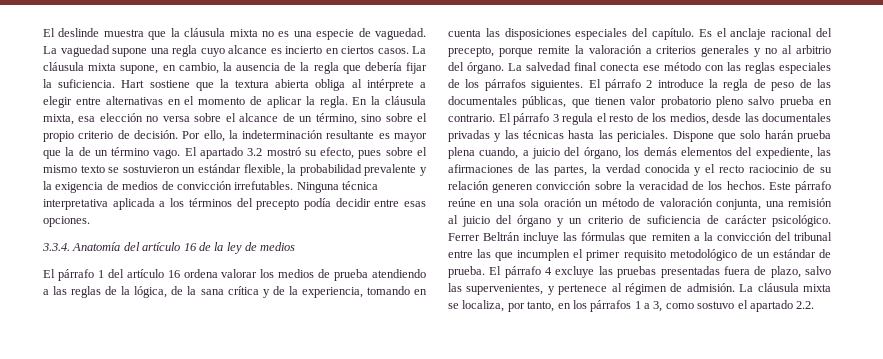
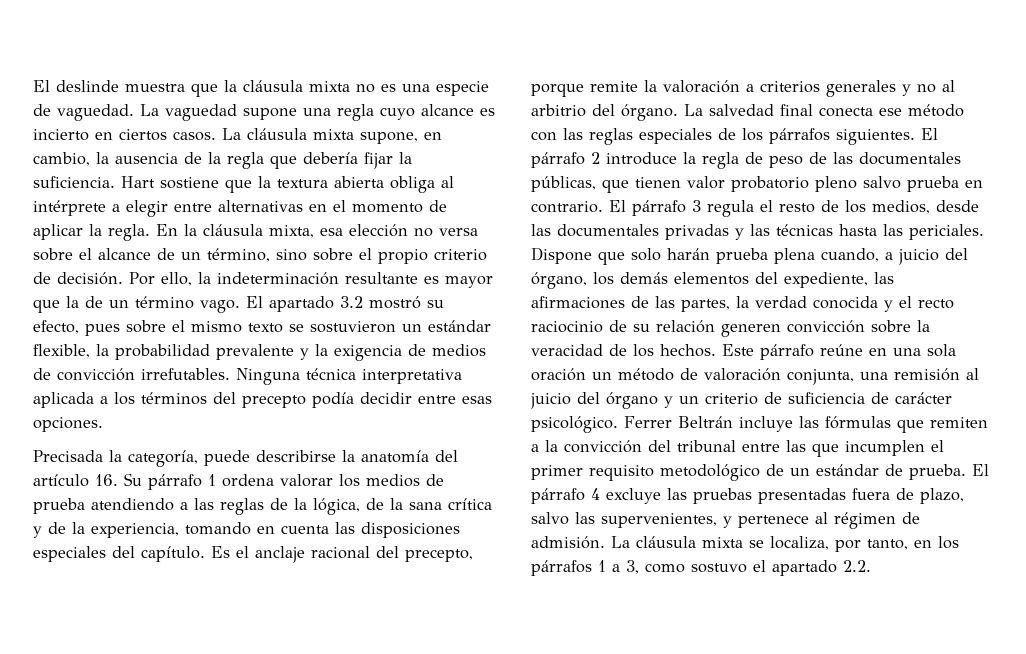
- 3.3.4. Anatomía del artículo 16 de la ley de medios
- El párrafo 1 del artículo 16 ordena valorar los medios de prueba atendiendo a las reglas de la lógica, de la sana crítica y de la experiencia, tomando en cuenta las disposiciones especiales del capítulo.
+ Precisada la categoría, puede describirse la anatomía del artículo 16. Su párrafo 1 ordena valorar los medios de prueba atendiendo a las reglas de la lógica, de la sana crítica y de la experiencia, tomando en cuenta las disposiciones especiales del capítulo.

